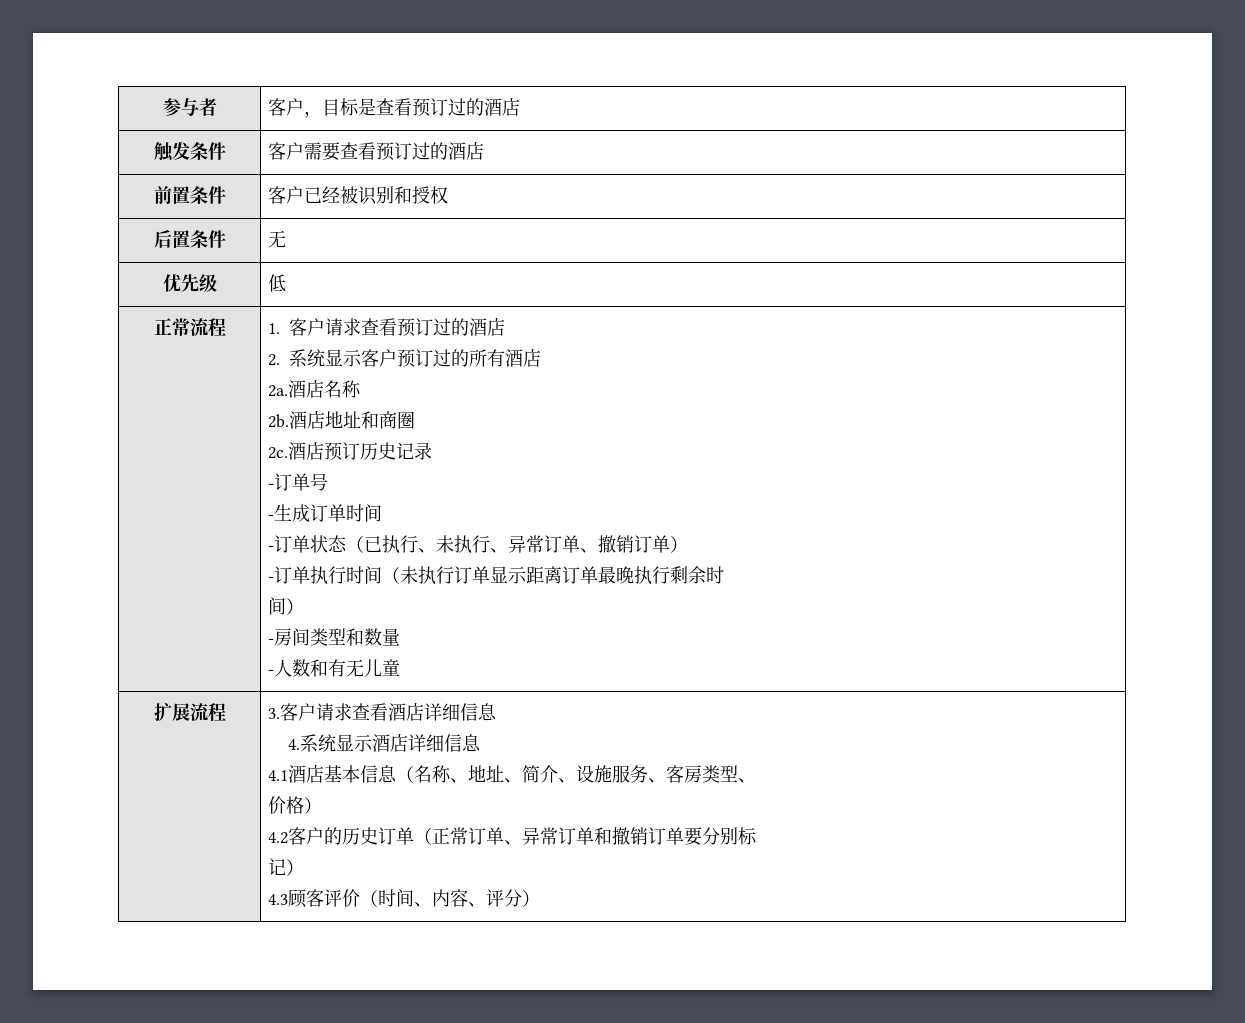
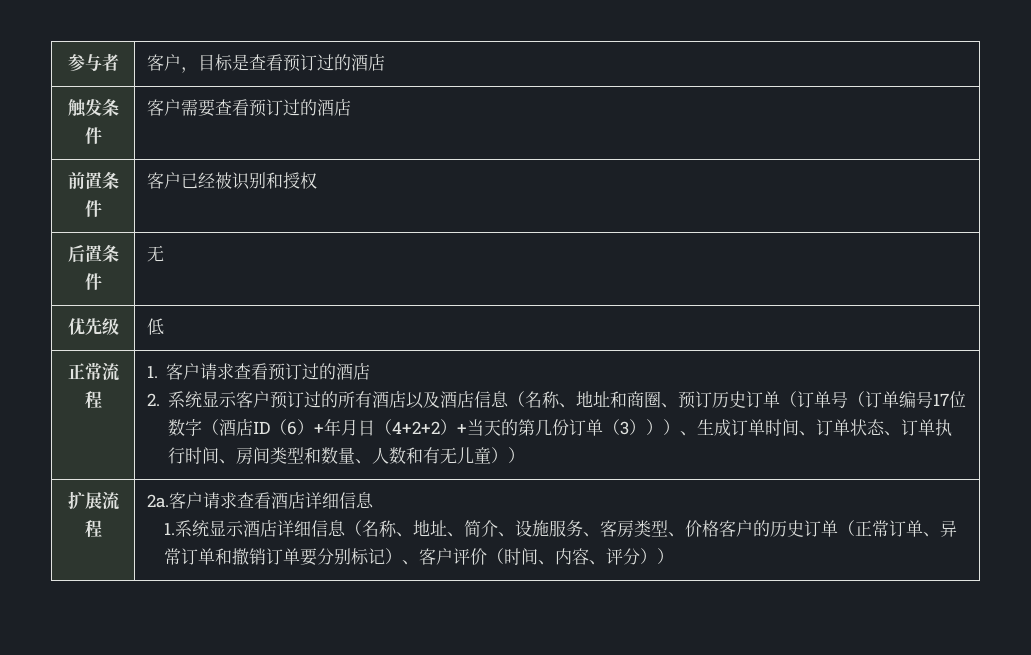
- 2.系统显示客户预订过的所有酒店
- 2a.酒店名称
- 2b.酒店地址和商圈
- 2c.酒店预订历史记录
- -订单号
- -生成订单时间
- -订单状态（已执行、未执行、异常订单、撤销订单）
- -订单执行时间（未执行订单显示距离订单最晚执行剩余时
- 间）
- -房间类型和数量
- -人数和有无儿童
+ 2.系统显示客户预订过的所有酒店以及酒店信息（名称、地址和商圈、预订历史订单（订单号（订单编号17位数字（酒店ID（6）+年月日（4+2+2）+当天的第几份订单（3）））、生成订单时间、订单状态、订单执行时间、房间类型和数量、人数和有无儿童））
- 3.客户请求查看酒店详细信息
+ 2a.客户请求查看酒店详细信息
- 4.系统显示酒店详细信息
- 4.1酒店基本信息（名称、地址、简介、设施服务、客房类型、
- 价格）
- 4.2客户的历史订单（正常订单、异常订单和撤销订单要分别标
- 记）
- 4.3顾客评价（时间、内容、评分）
+ 1.系统显示酒店详细信息（名称、地址、简介、设施服务、客房类型、价格客户的历史订单（正常订单、异常订单和撤销订单要分别标记）、客户评价（时间、内容、评分））

